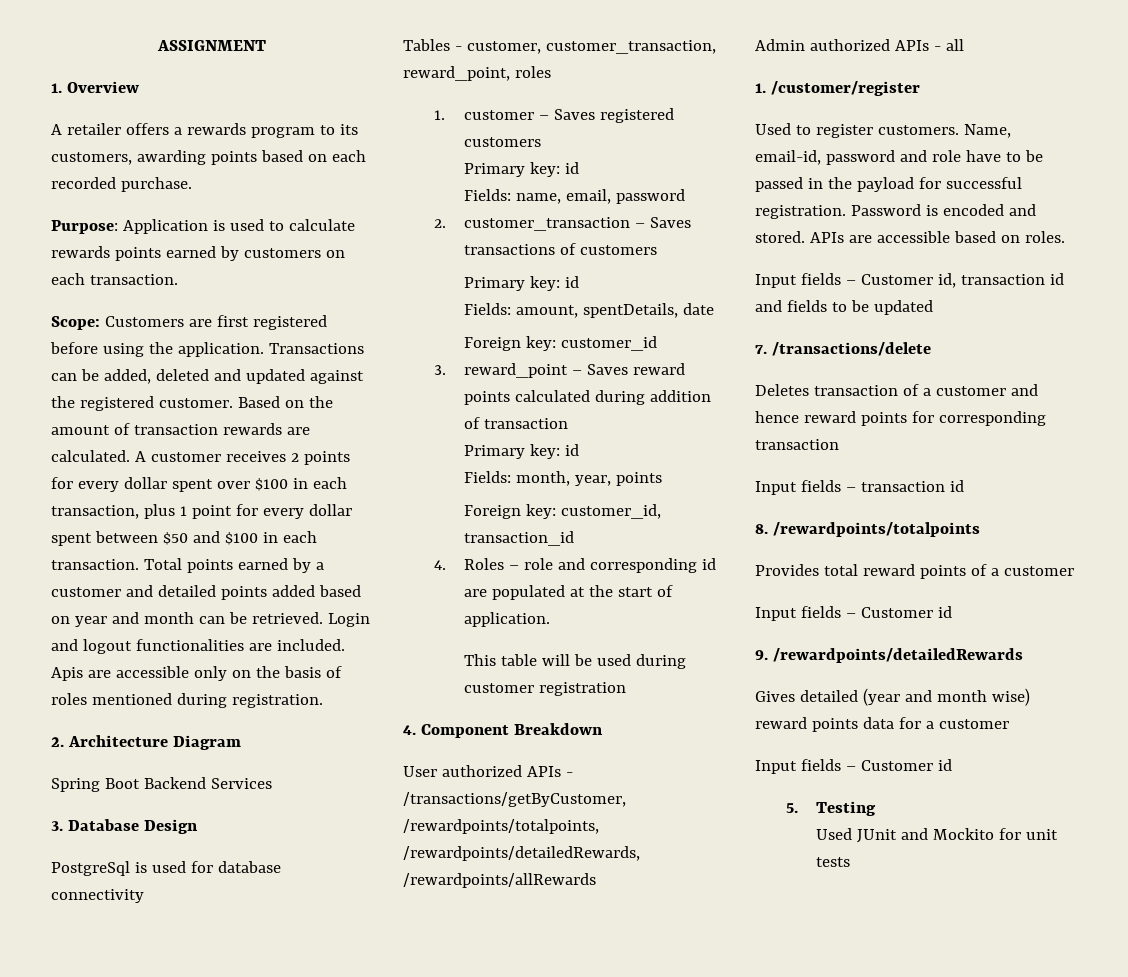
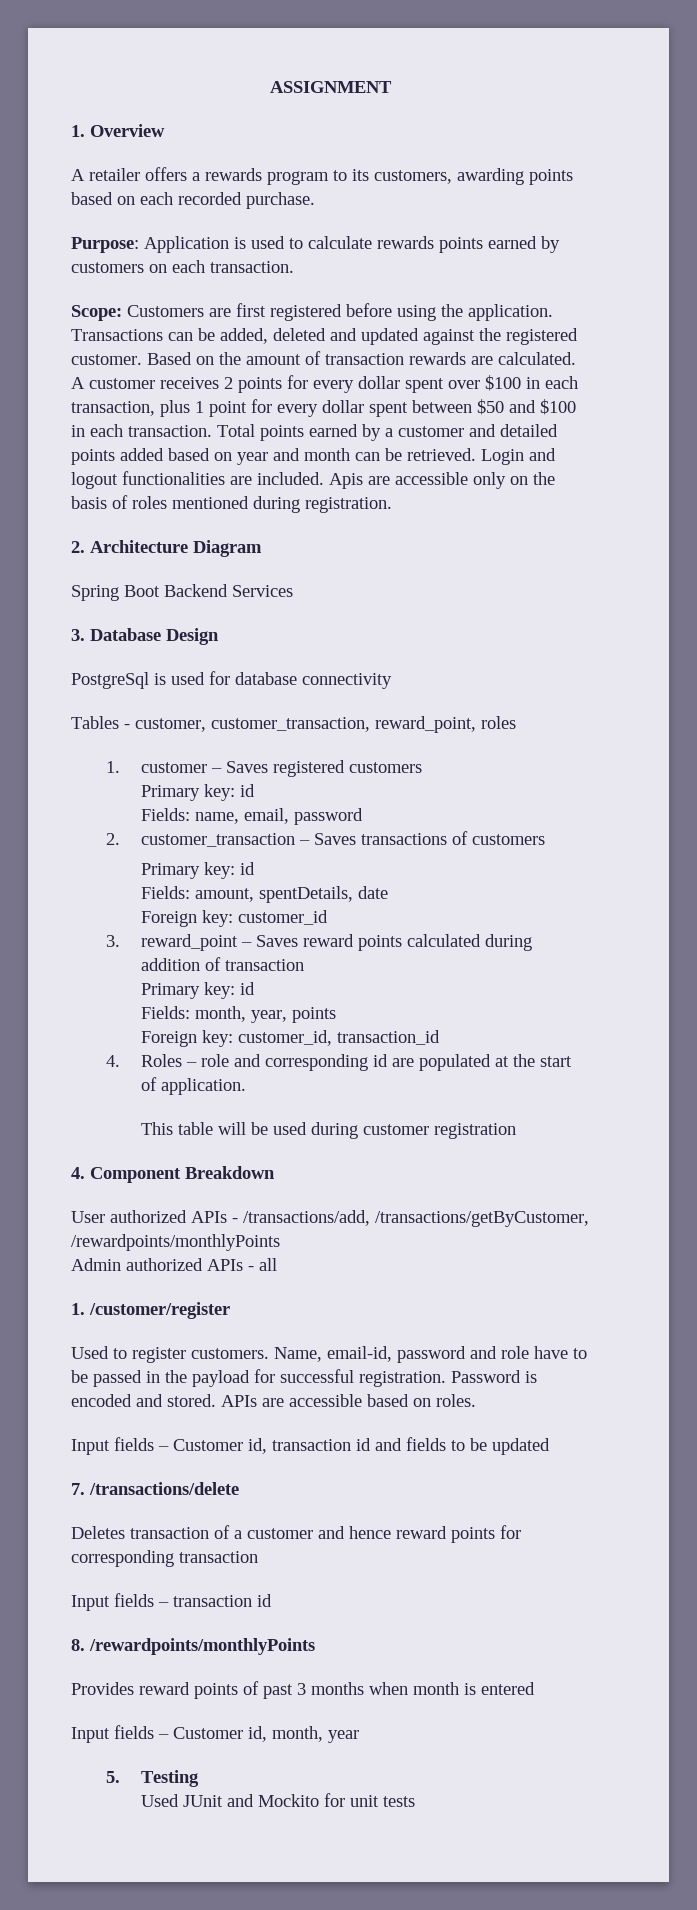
- User authorized APIs - /transactions/getByCustomer, /rewardpoints/totalpoints, /rewardpoints/detailedRewards, /rewardpoints/allRewards
+ User authorized APIs - /transactions/add, /transactions/getByCustomer, /rewardpoints/monthlyPoints
- 8. /rewardpoints/totalpoints
+ 8. /rewardpoints/monthlyPoints
- Provides total reward points of a customer
- Input fields – Customer id
- 9. /rewardpoints/detailedRewards
- Gives detailed (year and month wise) reward points data for a customer
- Input fields – Customer id
+ Provides reward points of past 3 months when month is entered
+ Input fields – Customer id, month, year

